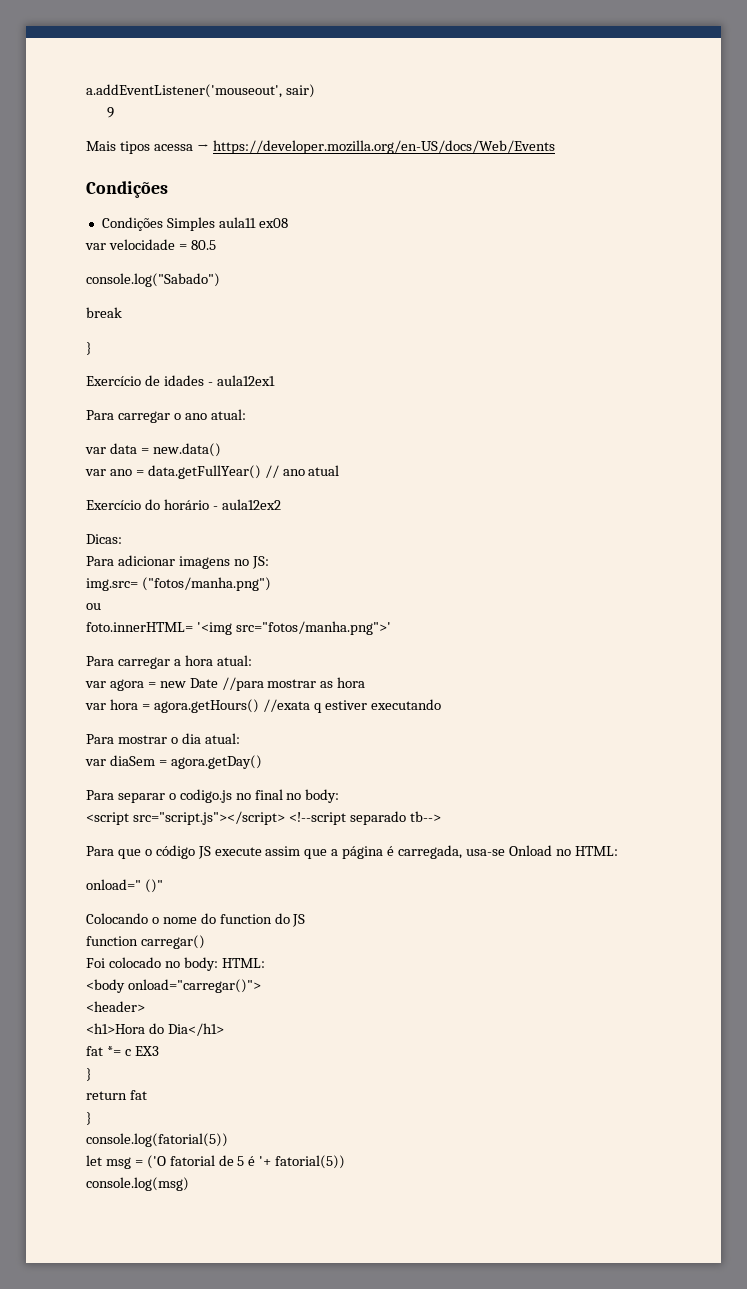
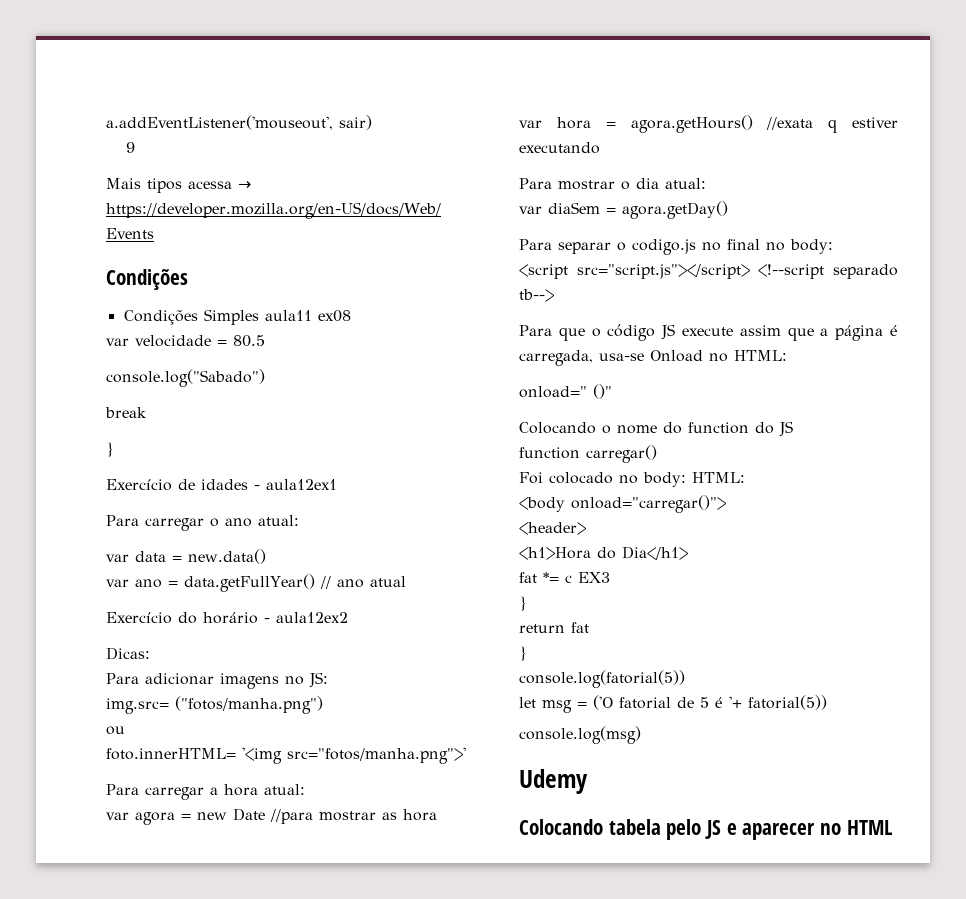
+ Udemy
+ Colocando tabela pelo JS e aparecer no HTML

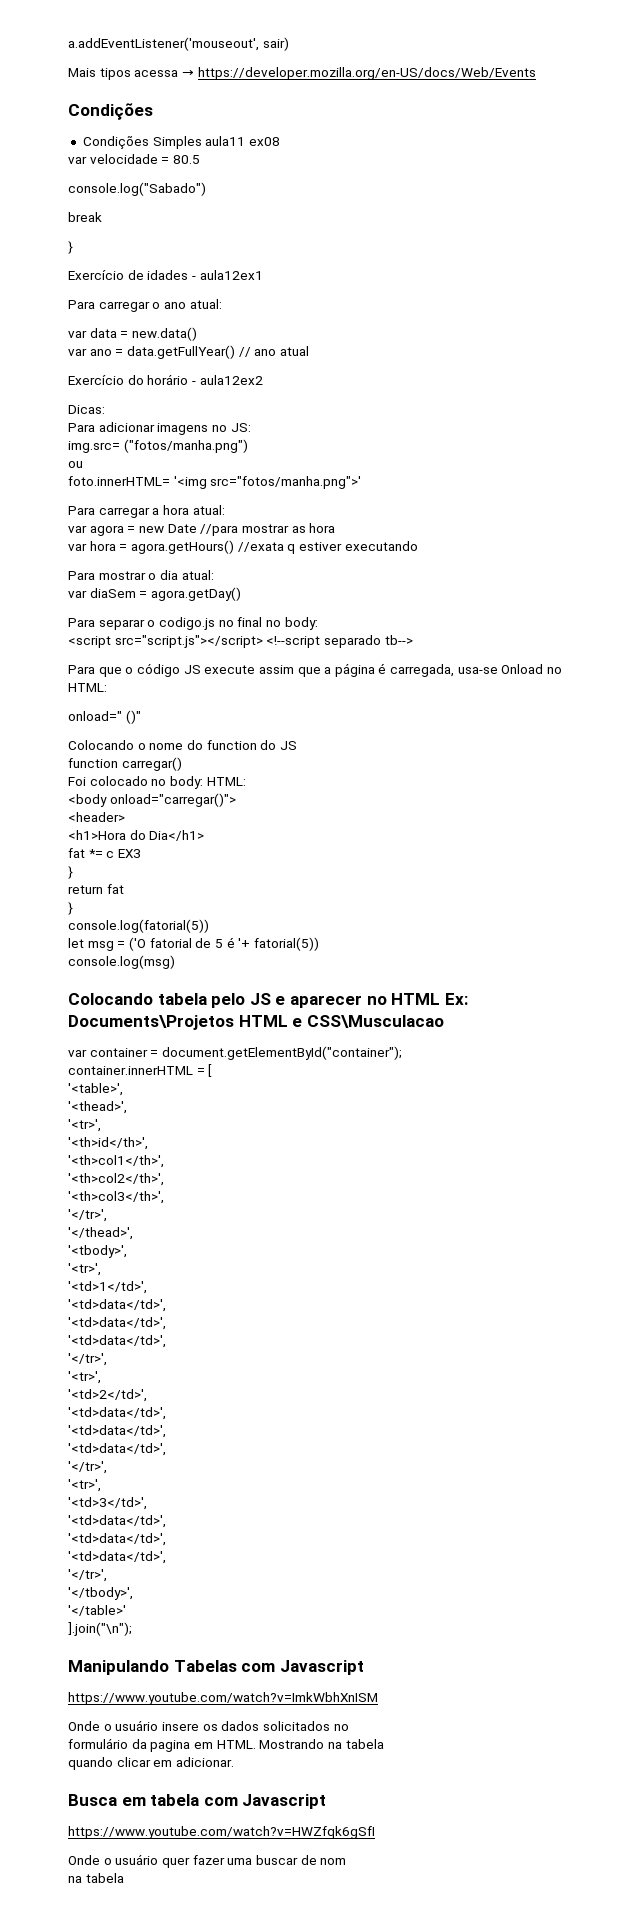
- 9
- Udemy
- Colocando tabela pelo JS e aparecer no HTML
+ Colocando tabela pelo JS e aparecer no HTML Ex: Documents\Projetos HTML e CSS\Musculacao
+ var container = document.getElementById("container");
+ container.innerHTML = [
+ '<table>',
+ '<thead>',
+ '<tr>',
+ '<th>id</th>',
+ '<th>col1</th>',
+ '<th>col2</th>',
+ '<th>col3</th>',
+ '</tr>',
+ '</thead>',
+ '<tbody>',
+ '<tr>',
+ '<td>1</td>',
+ '<td>data</td>',
+ '<td>data</td>',
+ '<td>data</td>',
+ '</tr>',
+ '<tr>',
+ '<td>2</td>',
+ '<td>data</td>',
+ '<td>data</td>',
+ '<td>data</td>',
+ '</tr>',
+ '<tr>',
+ '<td>3</td>',
+ '<td>data</td>',
+ '<td>data</td>',
+ '<td>data</td>',
+ '</tr>',
+ '</tbody>',
+ '</table>'
+ ].join("\n");
+ Manipulando Tabelas com Javascript
+ https://www.youtube.com/watch?v=ImkWbhXnISM
+ Onde o usuário insere os dados solicitados no
+ formulário da pagina em HTML. Mostrando na tabela
+ quando clicar em adicionar.
+ Busca em tabela com Javascript
+ https://www.youtube.com/watch?v=HWZfqk6gSfI
+ Onde o usuário quer fazer uma buscar de nom
+ na tabela

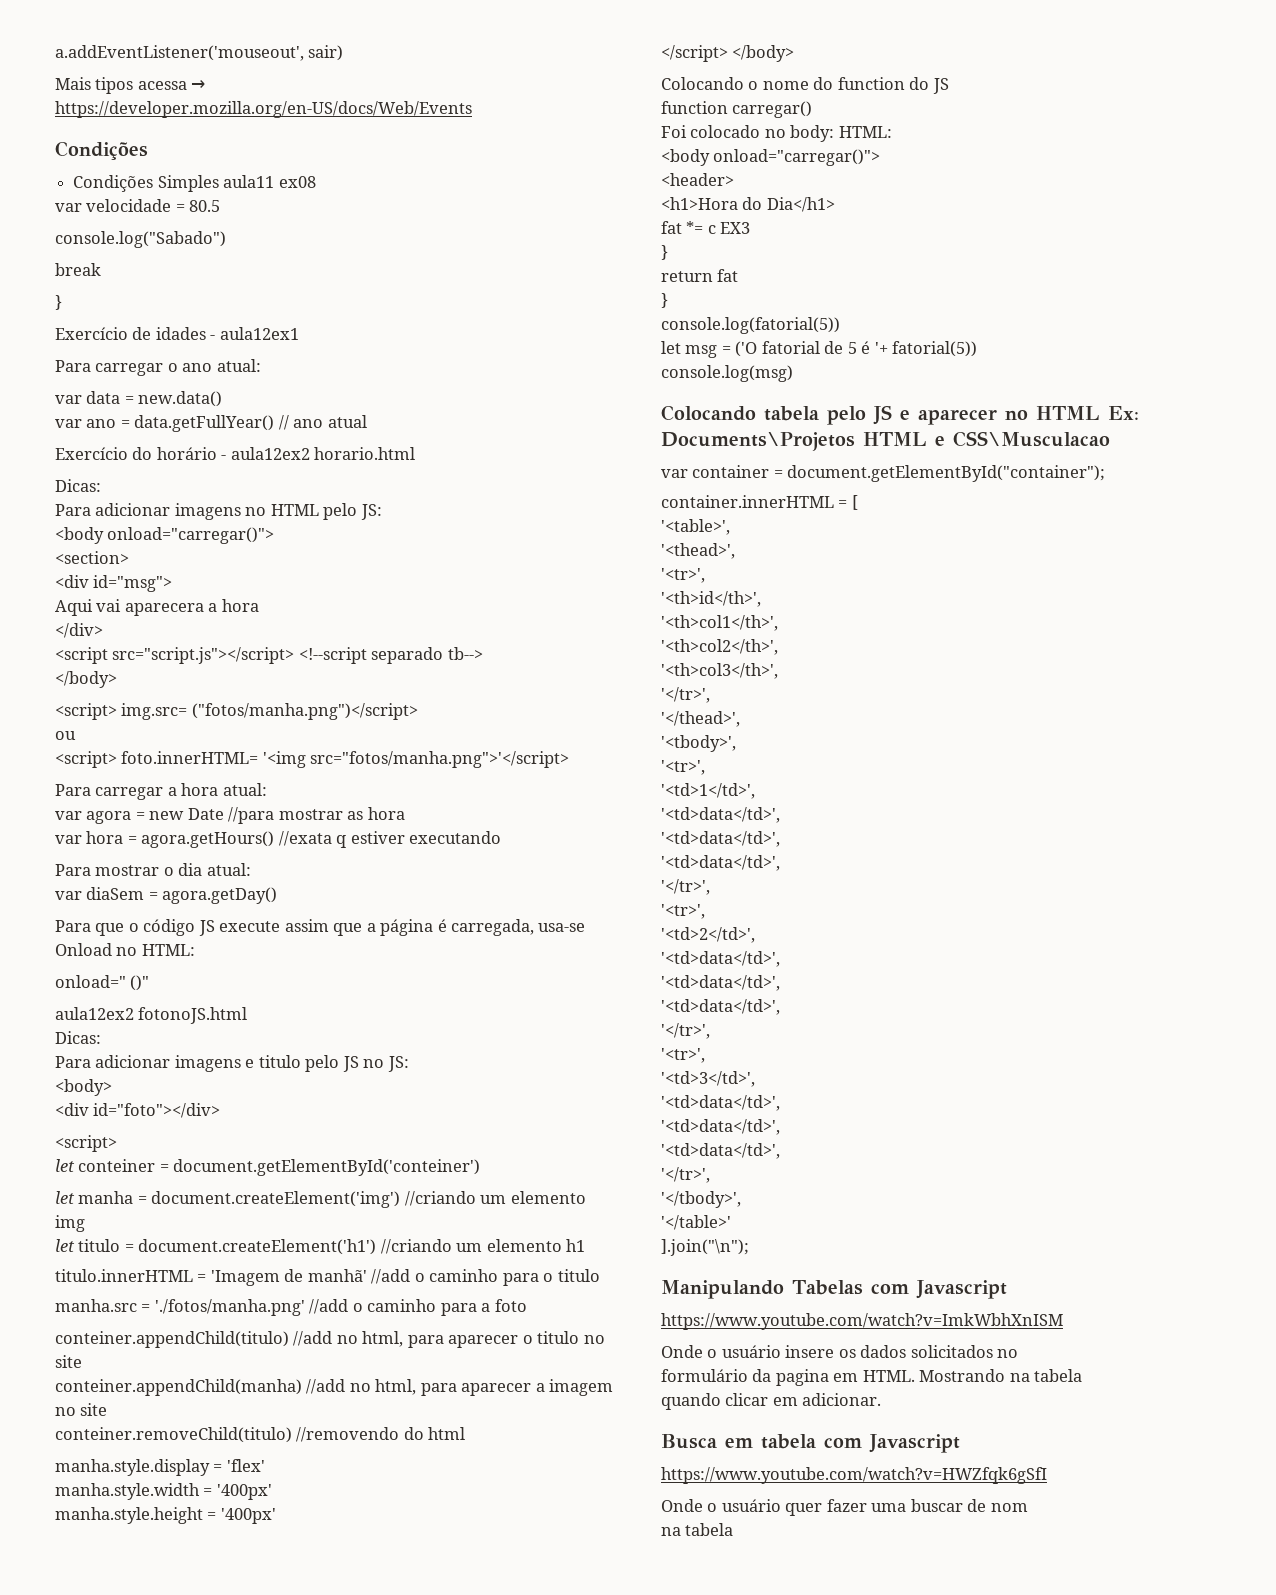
- Exercício do horário - aula12ex2
+ Exercício do horário - aula12ex2 horario.html
- Para adicionar imagens no JS:
- img.src= ("fotos/manha.png")
+ Para adicionar imagens no HTML pelo JS:
+ <body onload="carregar()">
+ <section>
+ <div id="msg">
+ Aqui vai aparecera a hora
+ </div>
+ <script src="script.js"></script> <!--script separado tb-->
+ </body>
+ <script> img.src= ("fotos/manha.png")</script>
- foto.innerHTML= '<img src="fotos/manha.png">'
+ <script> foto.innerHTML= '<img src="fotos/manha.png">'</script>
- Para separar o codigo.js no final no body:
- <script src="script.js"></script> <!--script separado tb-->
+ aula12ex2 fotonoJS.html
+ Dicas:
+ Para adicionar imagens e titulo pelo JS no JS:
+ <body>
+ <div id="foto"></div>
+ <script>
+ let conteiner = document.getElementById('conteiner')
+ let manha = document.createElement('img') //criando um elemento img
+ let titulo = document.createElement('h1') //criando um elemento h1
+ titulo.innerHTML = 'Imagem de manhã' //add o caminho para o titulo
+ manha.src = './fotos/manha.png' //add o caminho para a foto
+ conteiner.appendChild(titulo) //add no html, para aparecer o titulo no site
+ conteiner.appendChild(manha) //add no html, para aparecer a imagem no site
+ conteiner.removeChild(titulo) //removendo do html
+ manha.style.display = 'flex'
+ manha.style.width = '400px'
+ manha.style.height = '400px'
+ </script> </body>

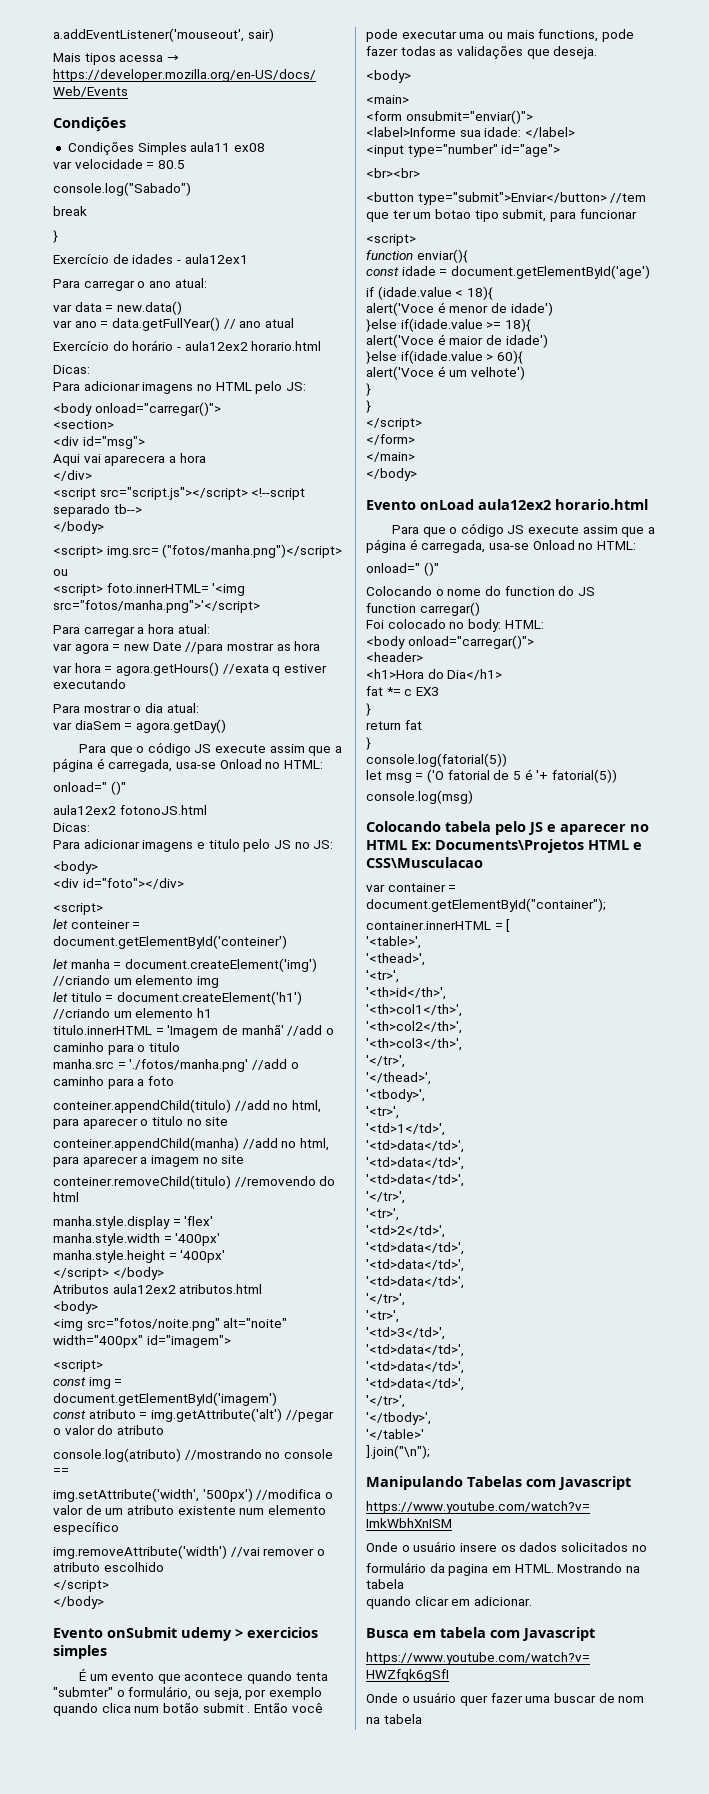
+ Atributos aula12ex2 atributos.html
+ <body>
+ <img src="fotos/noite.png" alt="noite" width="400px" id="imagem">
+ <script>
+ const img = document.getElementById('imagem')
+ const atributo = img.getAttribute('alt') //pegar o valor do atributo
+ console.log(atributo) //mostrando no console ==
+ img.setAttribute('width', '500px') //modifica o valor de um atributo existente num elemento específico
+ img.removeAttribute('width') //vai remover o atributo escolhido
+ </script>
+ </body>
+ Evento onSubmit udemy > exercicios simples
+ É um evento que acontece quando tenta "submter" o formulário, ou seja, por exemplo quando clica num botão submit . Então você pode executar uma ou mais functions, pode fazer todas as validações que deseja.
+ <body>
+ <main>
+ <form onsubmit="enviar()">
+ <label>Informe sua idade: </label>
+ <input type="number" id="age">
+ <br><br>
+ <button type="submit">Enviar</button> //tem que ter um botao tipo submit, para funcionar
+ <script>
+ function enviar(){
+ const idade = document.getElementById('age')
+ if (idade.value < 18){
+ alert('Voce é menor de idade')
+ }else if(idade.value >= 18){
+ alert('Voce é maior de idade')
+ }else if(idade.value > 60){
+ alert('Voce é um velhote')
+ }
+ }
+ </script>
+ </form>
+ </main>
+ </body>
+ Evento onLoad aula12ex2 horario.html
+ Para que o código JS execute assim que a página é carregada, usa-se Onload no HTML:
+ onload=" ()"

